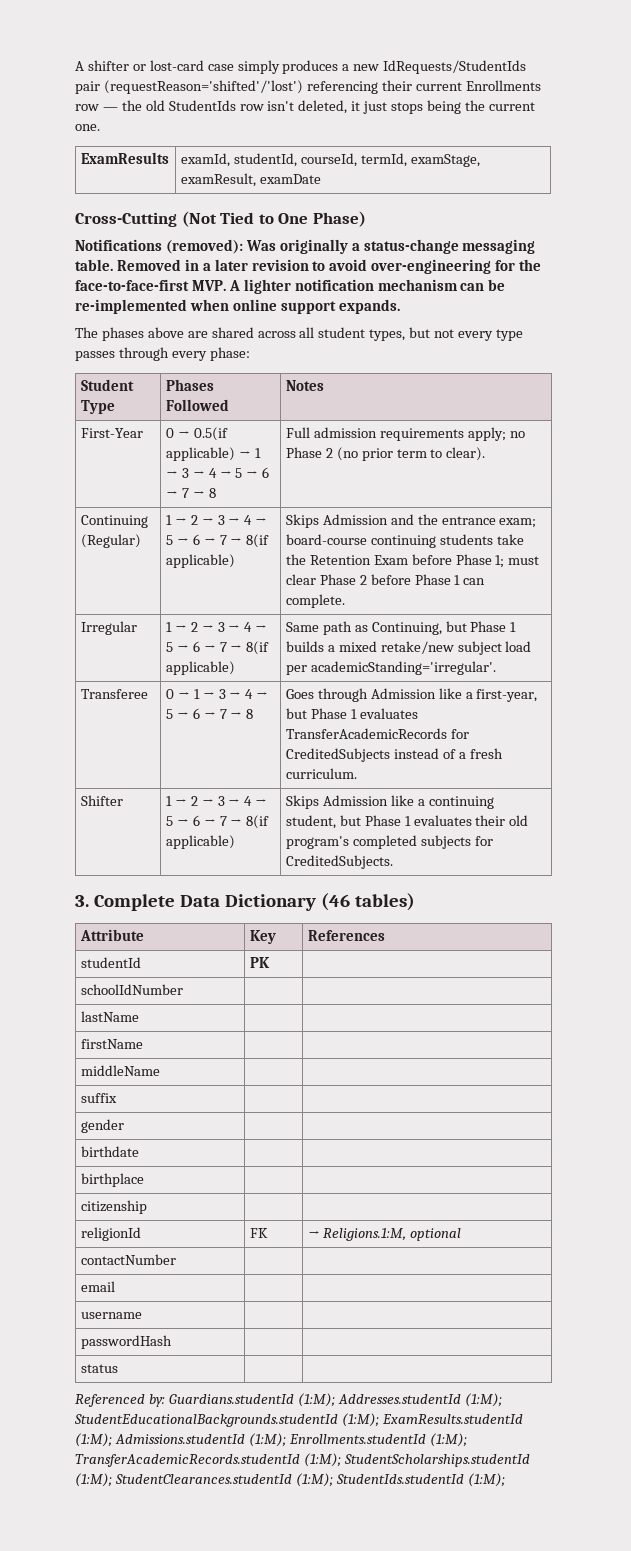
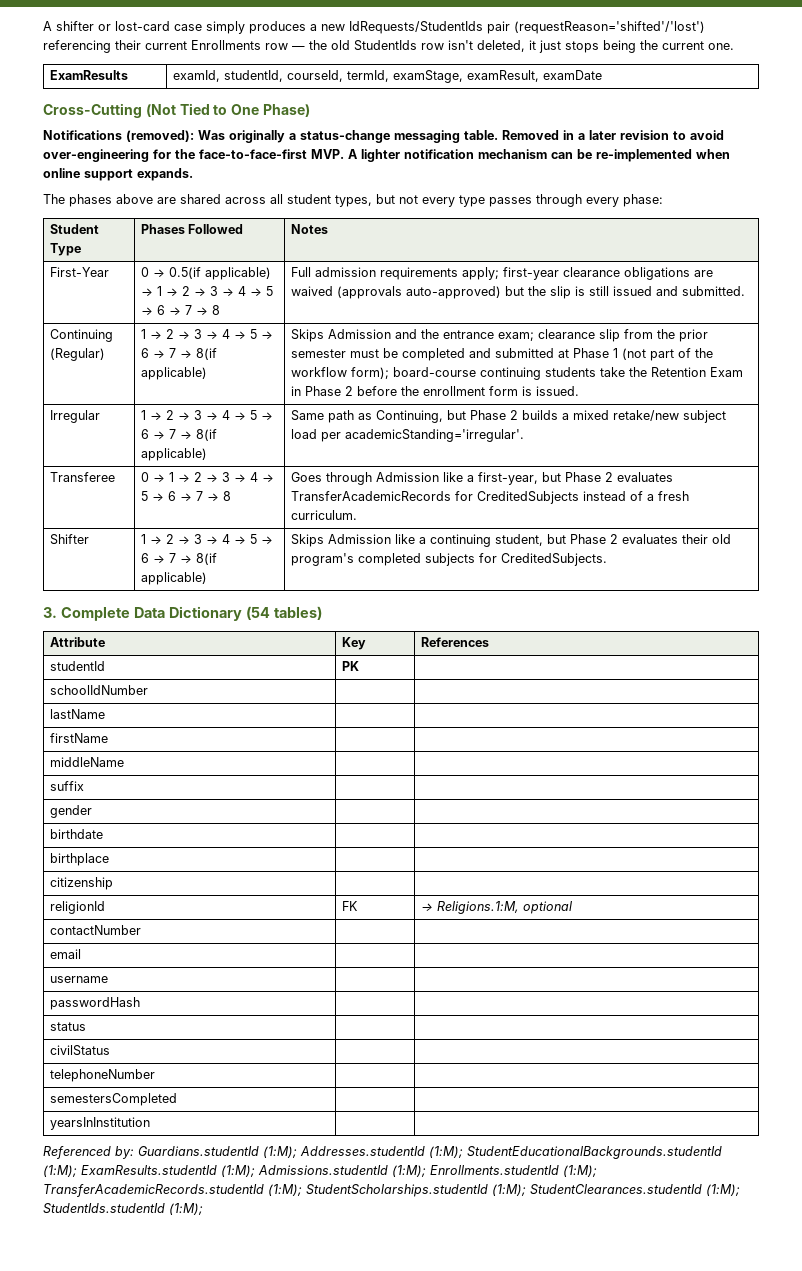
- First-Year | 0 → 0.5(if applicable) → 1 → 3 → 4 → 5 → 6 → 7 → 8 | Full admission requirements apply; no Phase 2 (no prior term to clear).
+ First-Year | 0 → 0.5(if applicable) → 1 → 2 → 3 → 4 → 5 → 6 → 7 → 8 | Full admission requirements apply; first-year clearance obligations are waived (approvals auto-approved) but the slip is still issued and submitted.
- Skips Admission and the entrance exam; board-course continuing students take the Retention Exam before Phase 1; must clear Phase 2 before Phase 1 can complete.
+ Skips Admission and the entrance exam; clearance slip from the prior semester must be completed and submitted at Phase 1 (not part of the workflow form); board-course continuing students take the Retention Exam in Phase 2 before the enrollment form is issued.
- Irregular | 1 → 2 → 3 → 4 → 5 → 6 → 7 → 8(if applicable) | Same path as Continuing, but Phase 1 builds a mixed retake/new subject load per academicStanding='irregular'.
+ Irregular | 1 → 2 → 3 → 4 → 5 → 6 → 7 → 8(if applicable) | Same path as Continuing, but Phase 2 builds a mixed retake/new subject load per academicStanding='irregular'.
- Transferee | 0 → 1 → 3 → 4 → 5 → 6 → 7 → 8 | Goes through Admission like a first-year, but Phase 1 evaluates TransferAcademicRecords for CreditedSubjects instead of a fresh curriculum.
+ Transferee | 0 → 1 → 2 → 3 → 4 → 5 → 6 → 7 → 8 | Goes through Admission like a first-year, but Phase 2 evaluates TransferAcademicRecords for CreditedSubjects instead of a fresh curriculum.
- Shifter | 1 → 2 → 3 → 4 → 5 → 6 → 7 → 8(if applicable) | Skips Admission like a continuing student, but Phase 1 evaluates their old program's completed subjects for CreditedSubjects.
+ Shifter | 1 → 2 → 3 → 4 → 5 → 6 → 7 → 8(if applicable) | Skips Admission like a continuing student, but Phase 2 evaluates their old program's completed subjects for CreditedSubjects.
- 3. Complete Data Dictionary (46 tables)
+ 3. Complete Data Dictionary (54 tables)
+ civilStatus | |
+ telephoneNumber | |
+ semestersCompleted | |
+ yearsInInstitution | |

